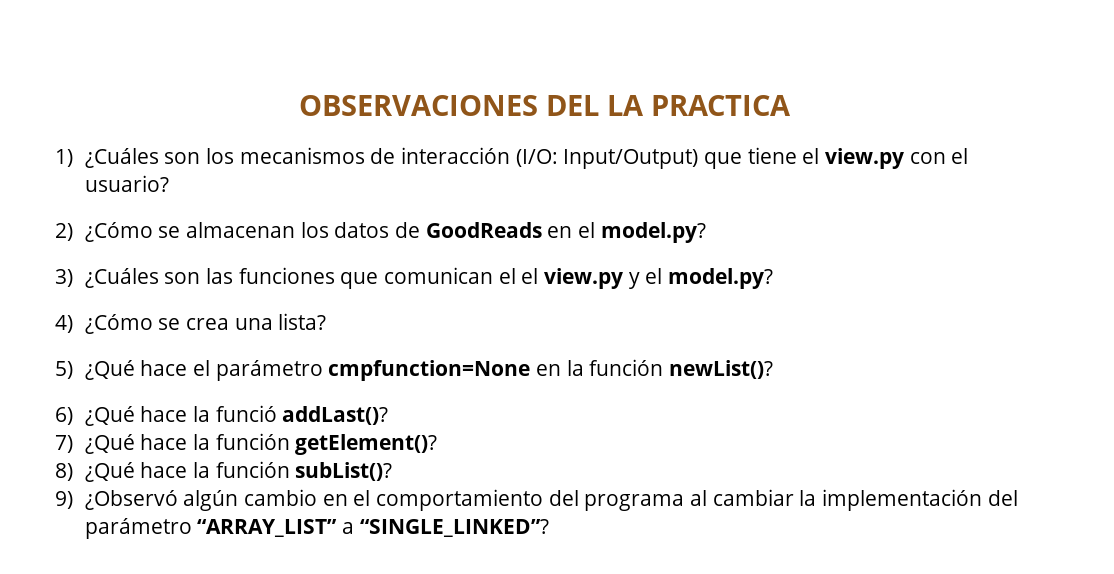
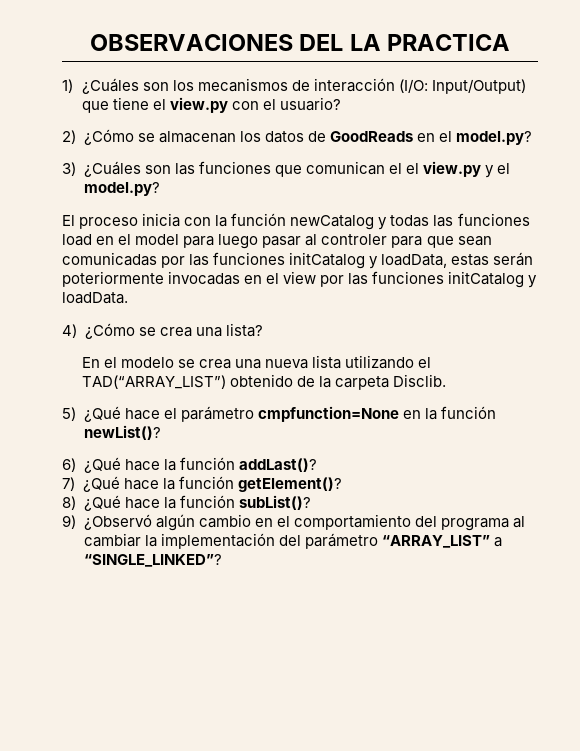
+ El proceso inicia con la función newCatalog y todas las funciones load en el model para luego pasar al controler para que sean comunicadas por las funciones initCatalog y loadData, estas serán poteriormente invocadas en el view por las funciones initCatalog y loadData.
+ En el modelo se crea una nueva lista utilizando el TAD(“ARRAY_LIST”) obtenido de la carpeta Disclib.
- 6) ¿Qué hace la funció addLast()?
+ 6) ¿Qué hace la función addLast()?

